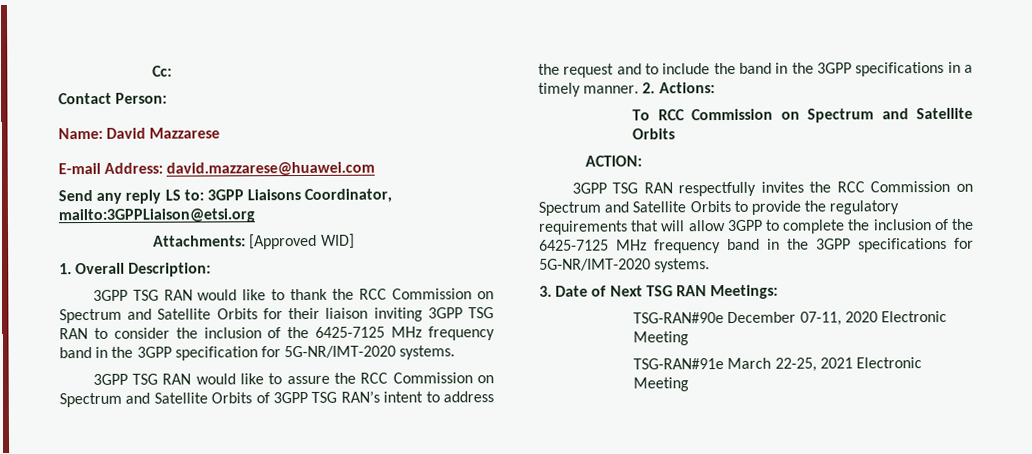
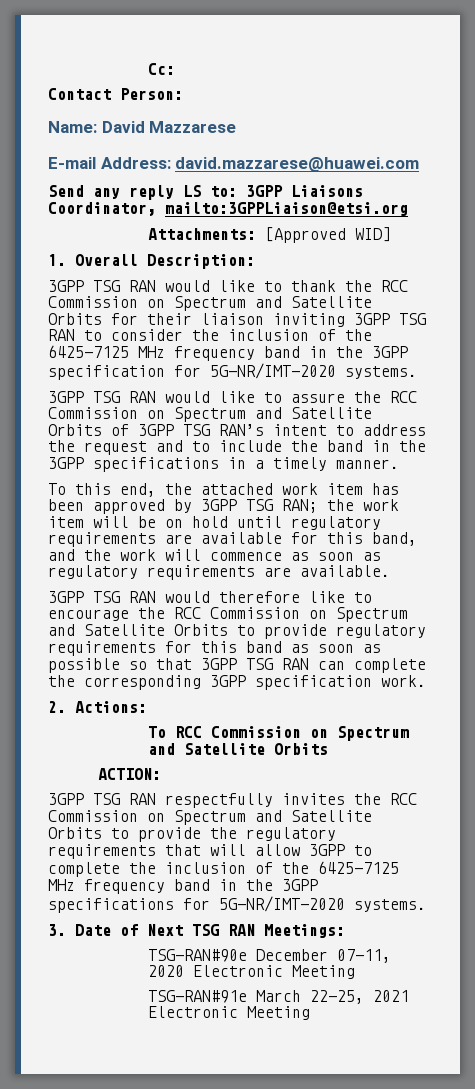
- 3GPP TSG RAN would like to assure the RCC Commission on Spectrum and Satellite Orbits of 3GPP TSG RAN’s intent to address the request and to include the band in the 3GPP specifications in a timely manner. 2. Actions:
+ 3GPP TSG RAN would like to assure the RCC Commission on Spectrum and Satellite Orbits of 3GPP TSG RAN’s intent to address the request and to include the band in the 3GPP specifications in a timely manner.
+ To this end, the attached work item has been approved by 3GPP TSG RAN; the work item will be on hold until regulatory requirements are available for this band, and the work will commence as soon as regulatory requirements are available.
+ 3GPP TSG RAN would therefore like to encourage the RCC Commission on Spectrum and Satellite Orbits to provide regulatory requirements for this band as soon as possible so that 3GPP TSG RAN can complete the corresponding 3GPP specification work.
+ 2. Actions:

